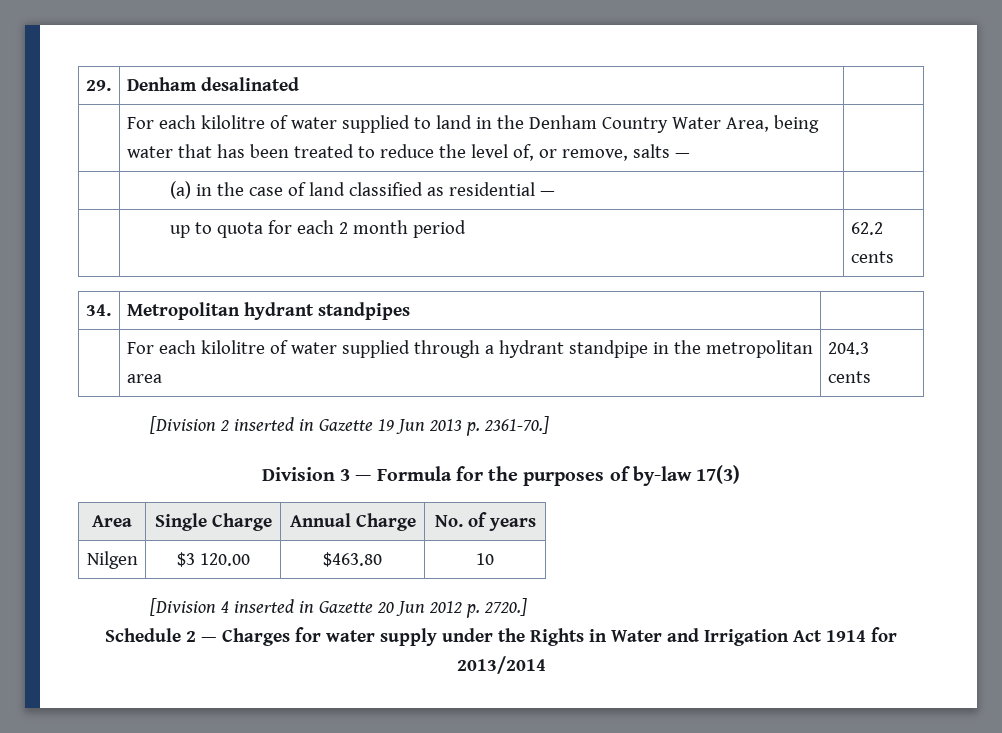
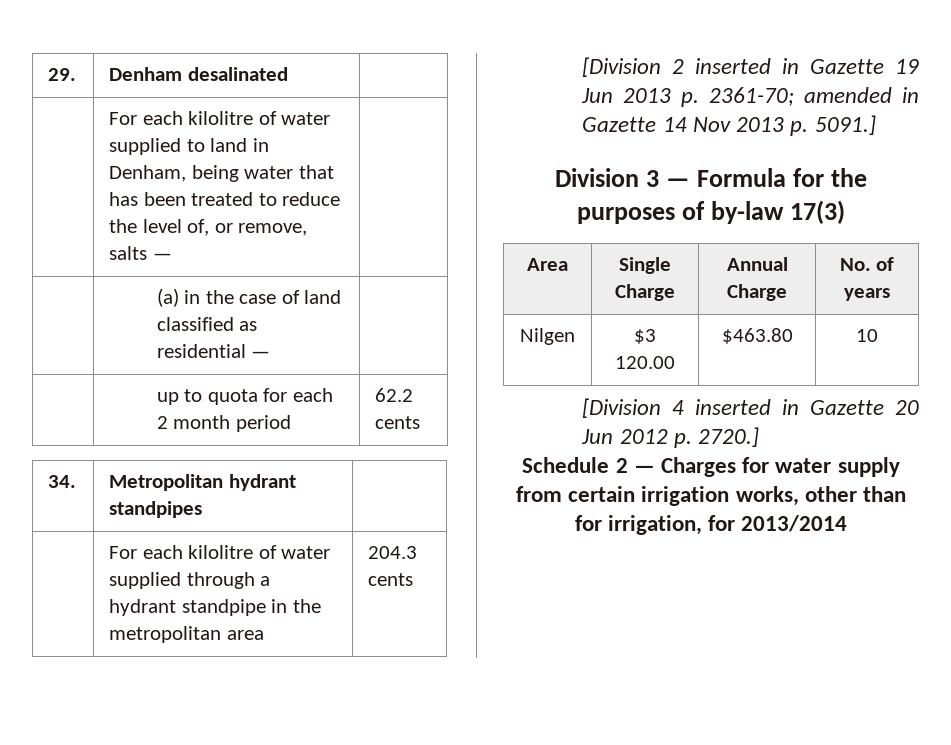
- | For each kilolitre of water supplied to land in the Denham Country Water Area, being water that has been treated to reduce the level of, or remove, salts — |
+ | For each kilolitre of water supplied to land in Denham, being water that has been treated to reduce the level of, or remove, salts — |
- [Division 2 inserted in Gazette 19 Jun 2013 p. 2361-70.]
+ [Division 2 inserted in Gazette 19 Jun 2013 p. 2361-70; amended in Gazette 14 Nov 2013 p. 5091.]
- Schedule 2 — Charges for water supply under the Rights in Water and Irrigation Act 1914 for 2013/2014
+ Schedule 2 — Charges for water supply from certain irrigation works, other than for irrigation, for 2013/2014

